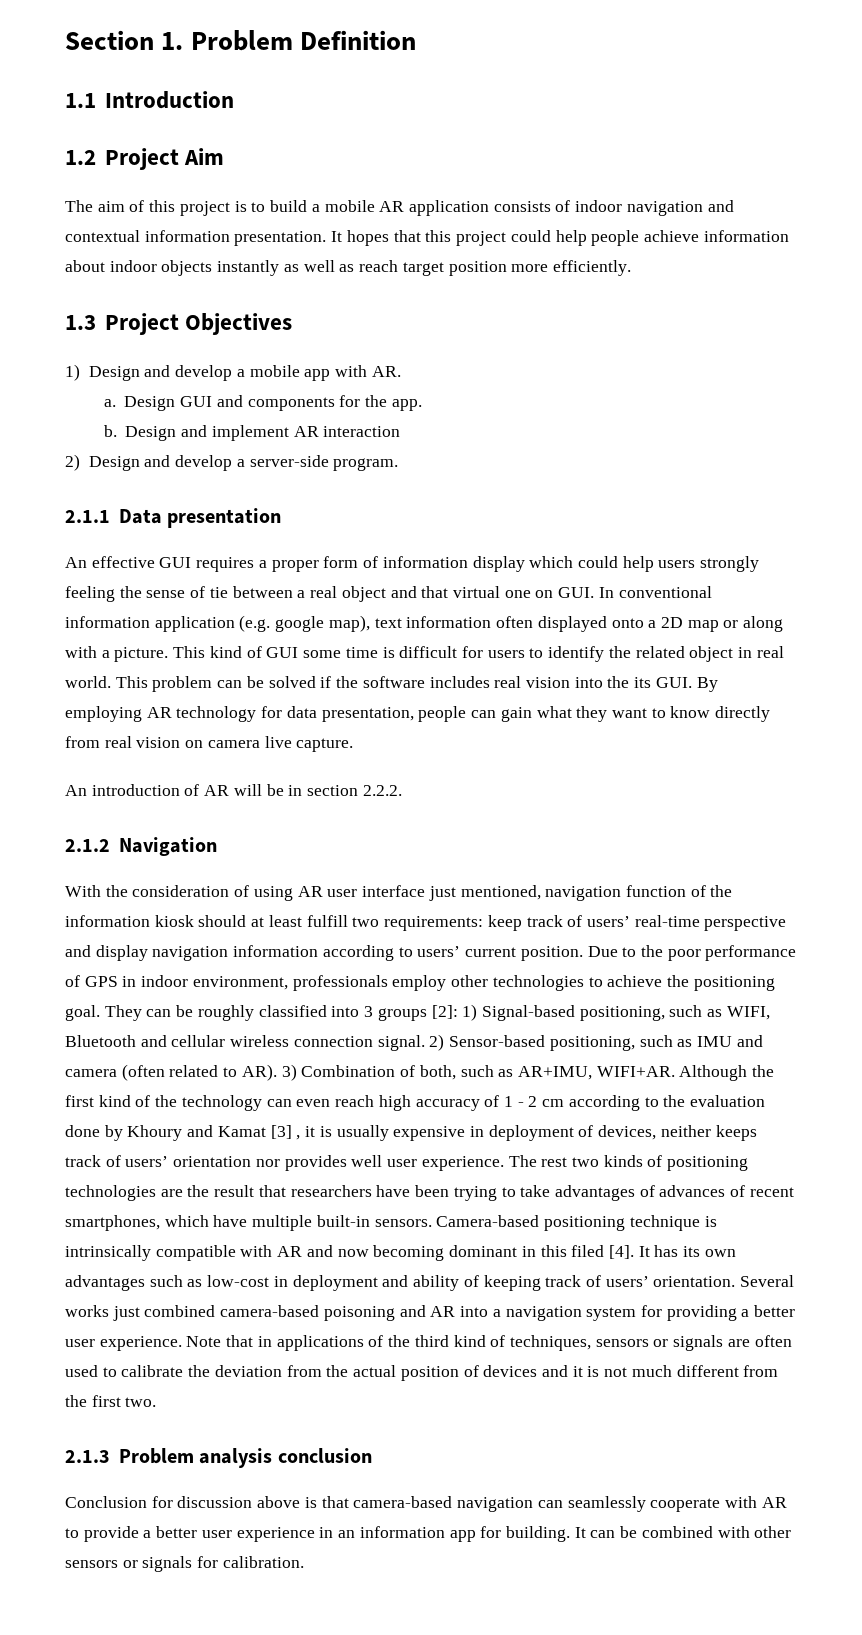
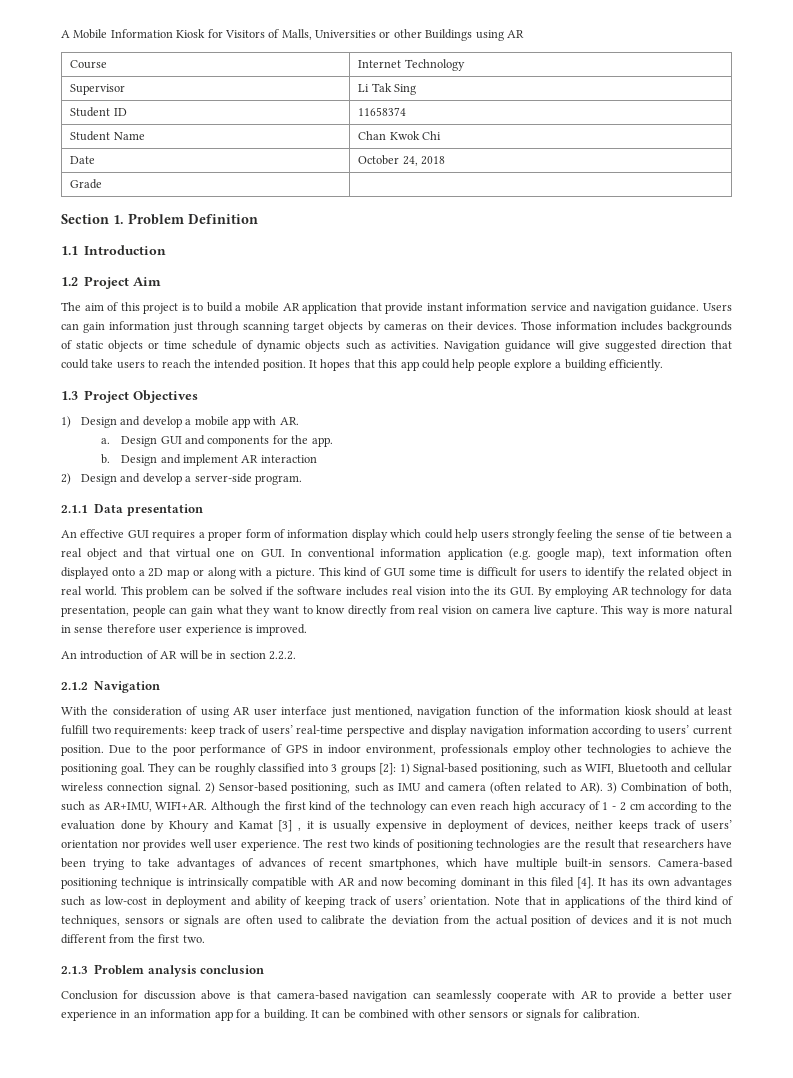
+ A Mobile Information Kiosk for Visitors of Malls, Universities or other Buildings using AR
+ Course | Internet Technology
+ Supervisor | Li Tak Sing
+ Student ID | 11658374
+ Student Name | Chan Kwok Chi
+ Date | October 24, 2018
+ Grade |
- The aim of this project is to build a mobile AR application consists of indoor navigation and contextual information presentation.
+ The aim of this project is to build a mobile AR application that provide instant information service and navigation guidance. Users can gain information just through scanning target objects by cameras on their devices. Those information includes backgrounds of static objects or time schedule of dynamic objects such as activities. Navigation guidance will give suggested direction that could take users to reach the intended position.
- It hopes that this project could help people achieve information about indoor objects instantly as well as reach target position more efficiently.
+ It hopes that this app could help people explore a building efficiently.
+ This way is more natural in sense therefore user experience is improved.
- Several works just combined camera-based poisoning and AR into a navigation system for providing a better user experience.
- Conclusion for discussion above is that camera-based navigation can seamlessly cooperate with AR to provide a better user experience in an information app for building.
+ Conclusion for discussion above is that camera-based navigation can seamlessly cooperate with AR to provide a better user experience in an information app for a building.

